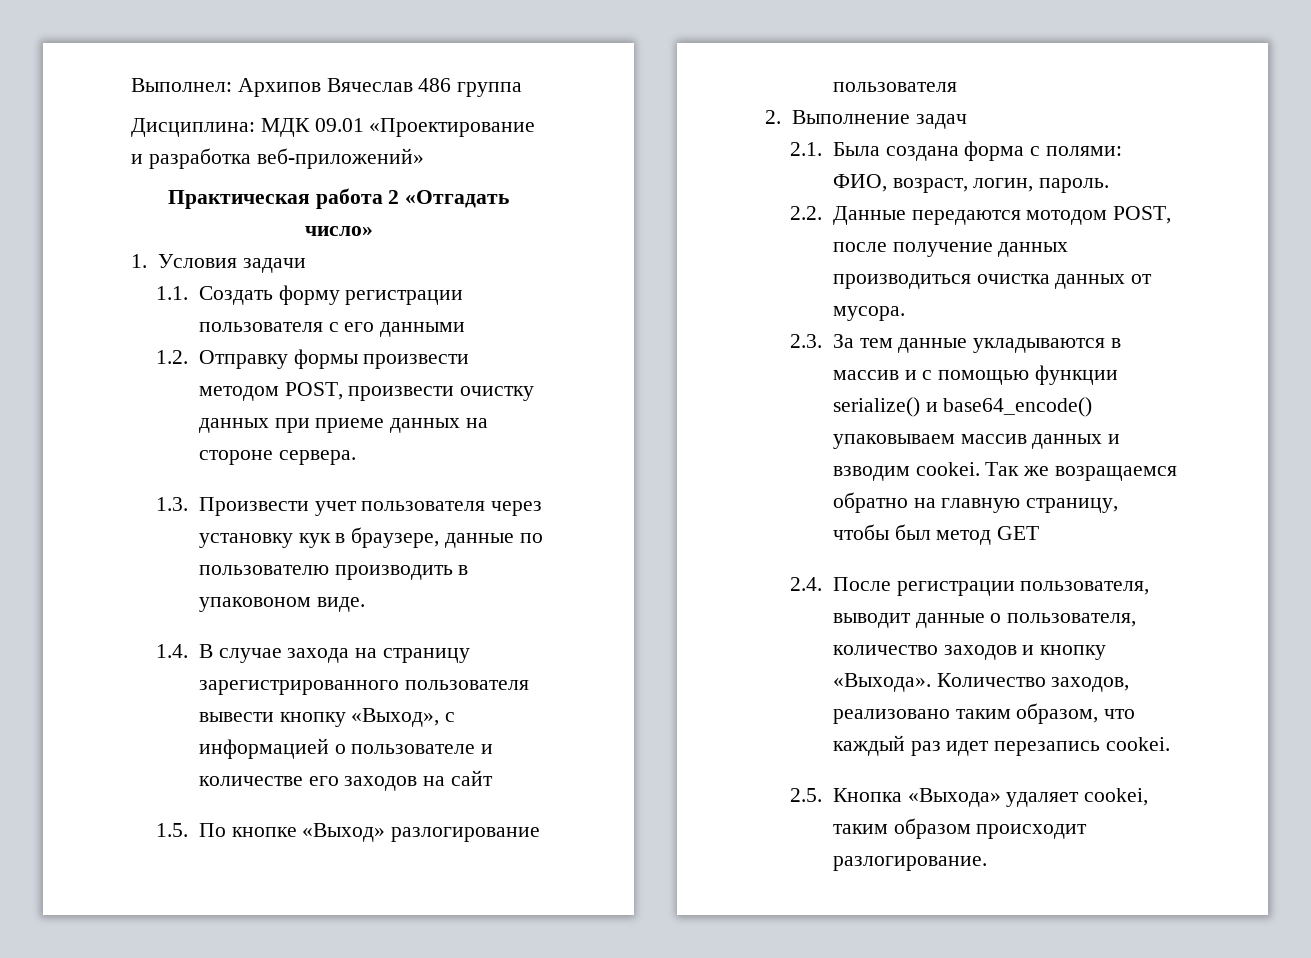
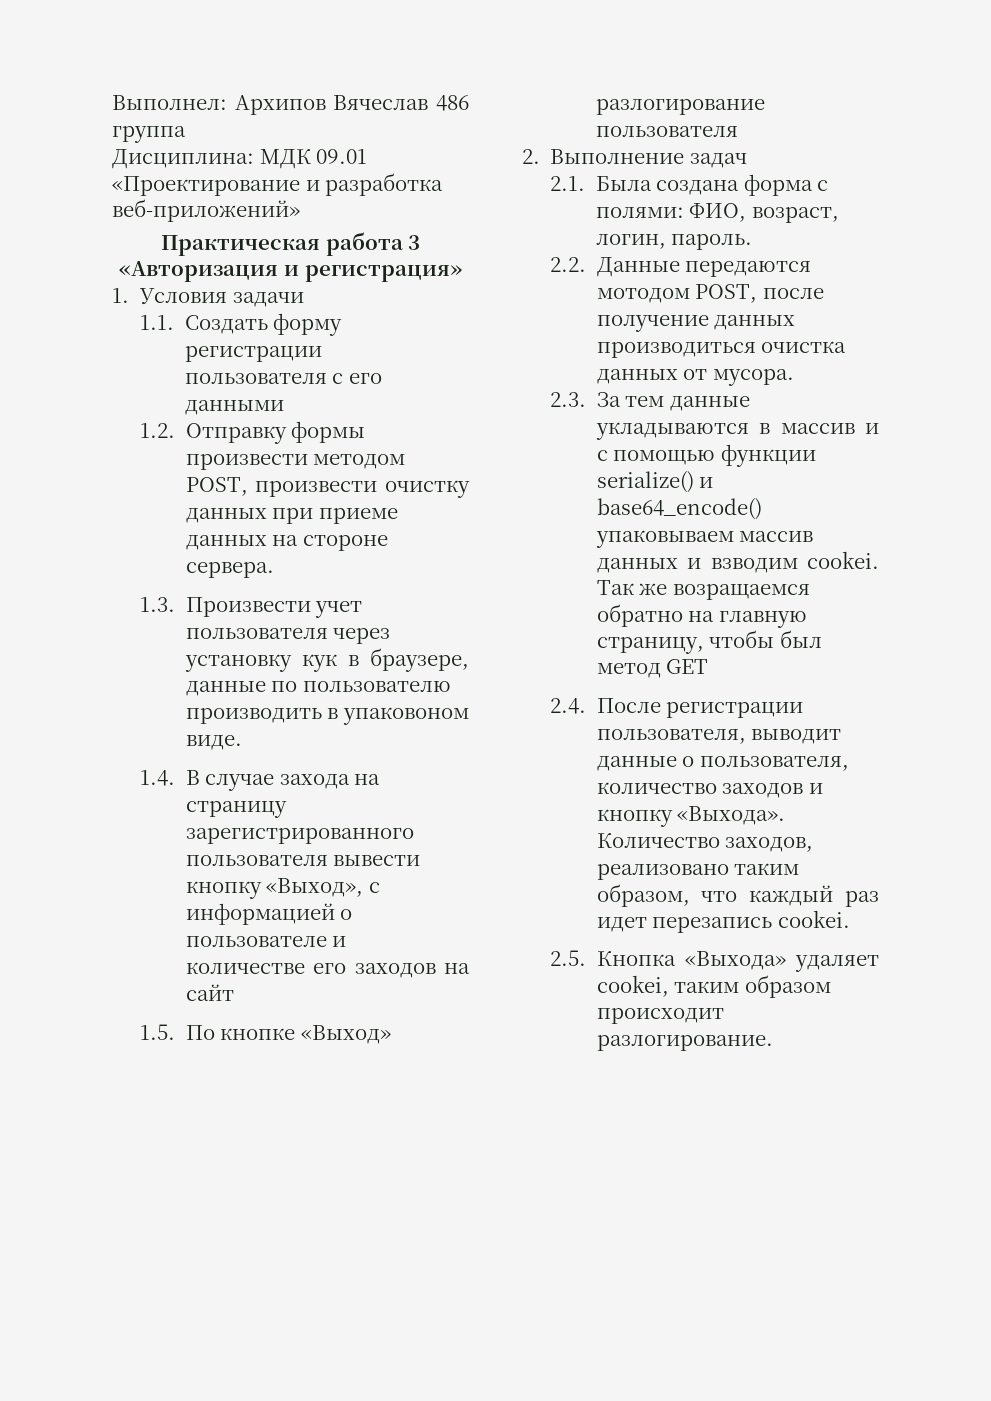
- Практическая работа 2 «Отгадать число»
+ Практическая работа 3 «Авторизация и регистрация»

